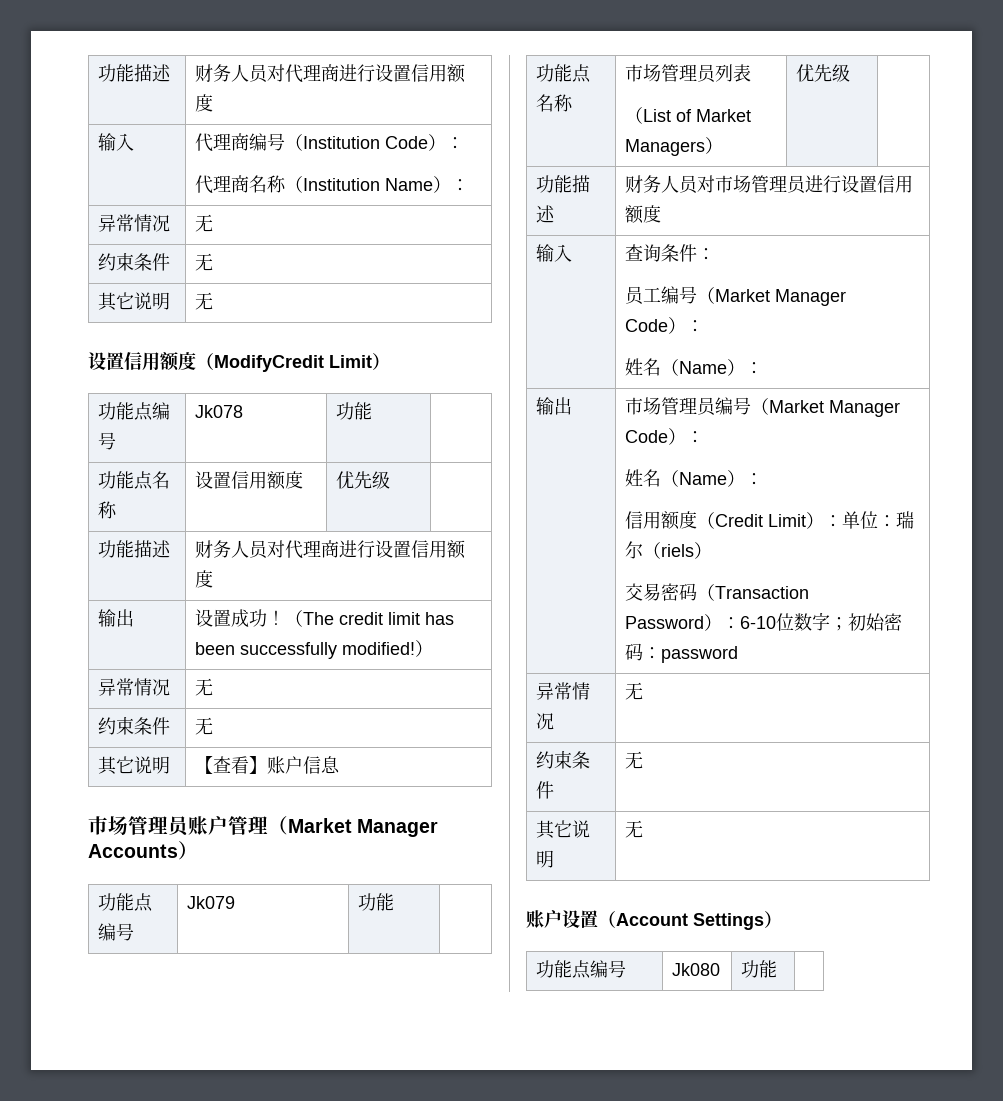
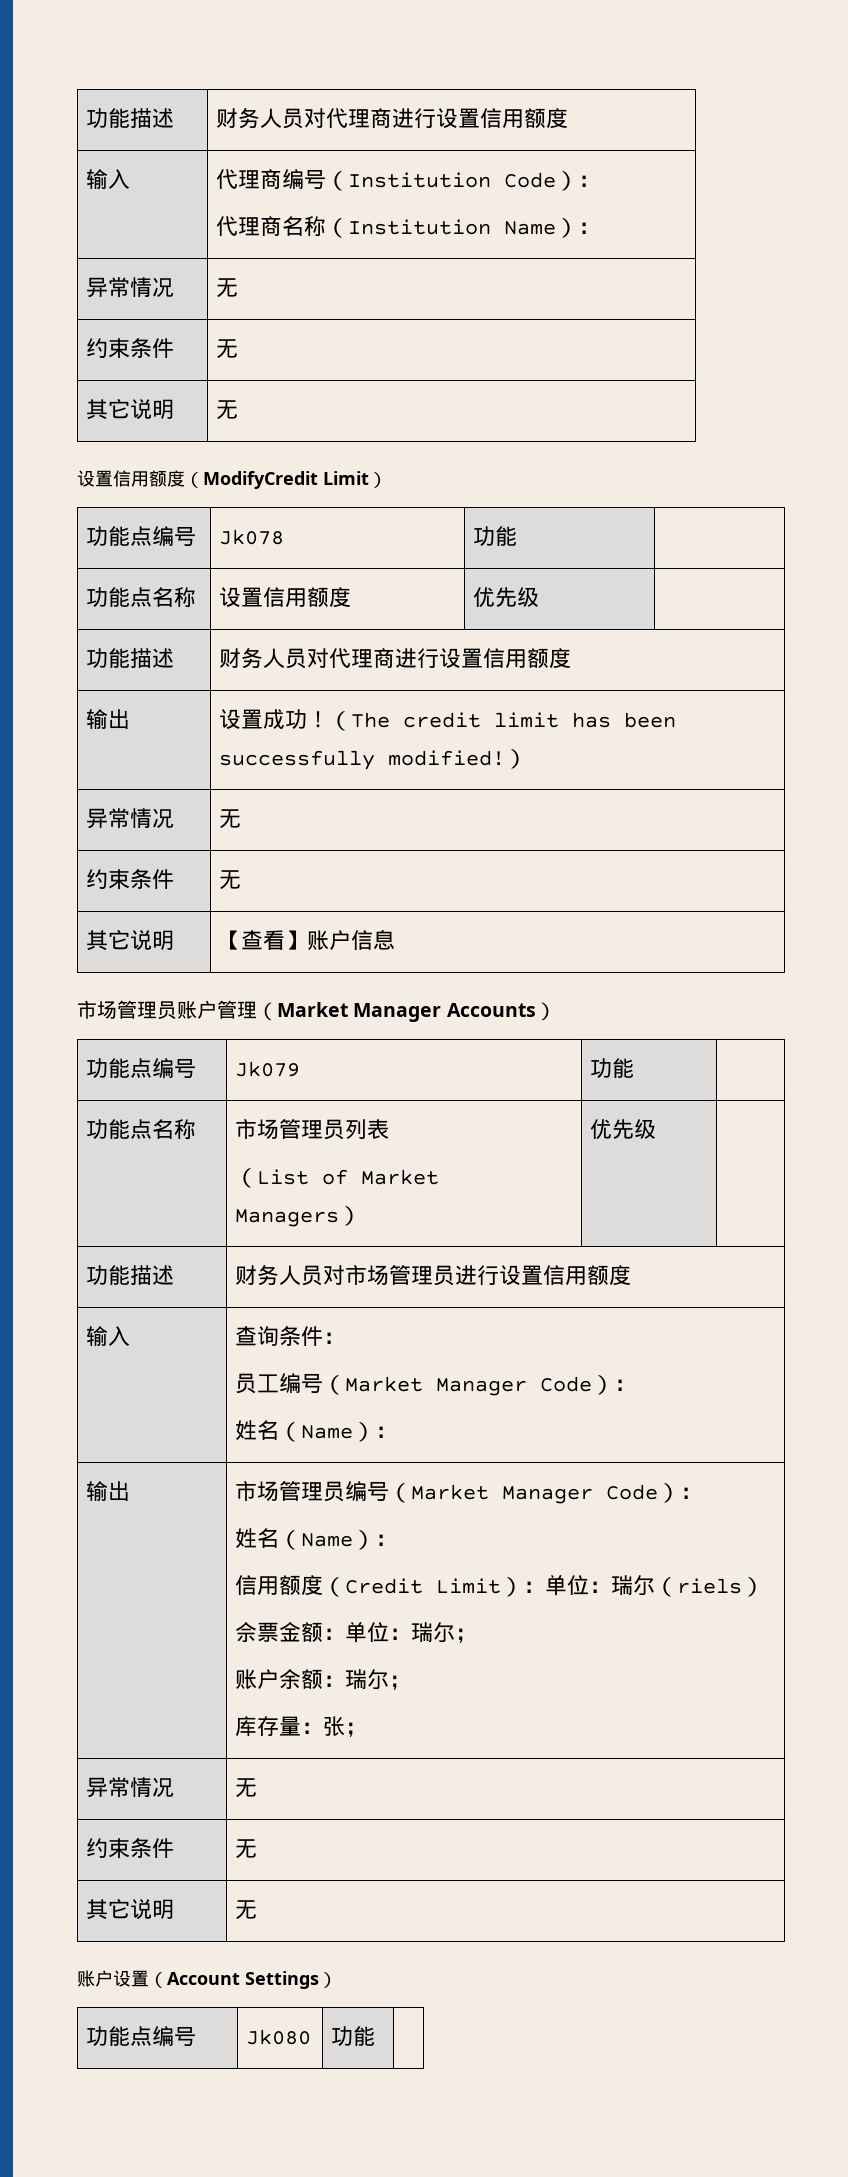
  输出 | 市场管理员编号（Market Manager Code）：
  姓名（Name）：
  信用额度（Credit Limit）：单位：瑞尔（riels）
- 交易密码（Transaction Password）：6-10位数字；初始密码：password
+ 佘票金额：单位：瑞尔；
+ 账户余额：瑞尔；
+ 库存量：张；

